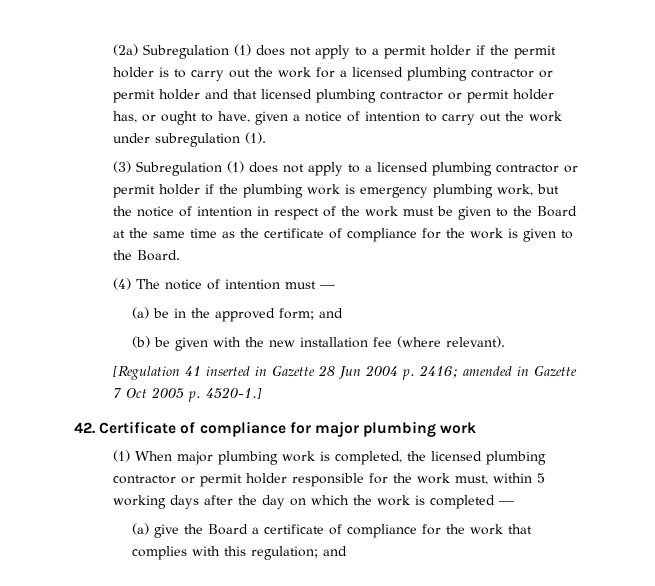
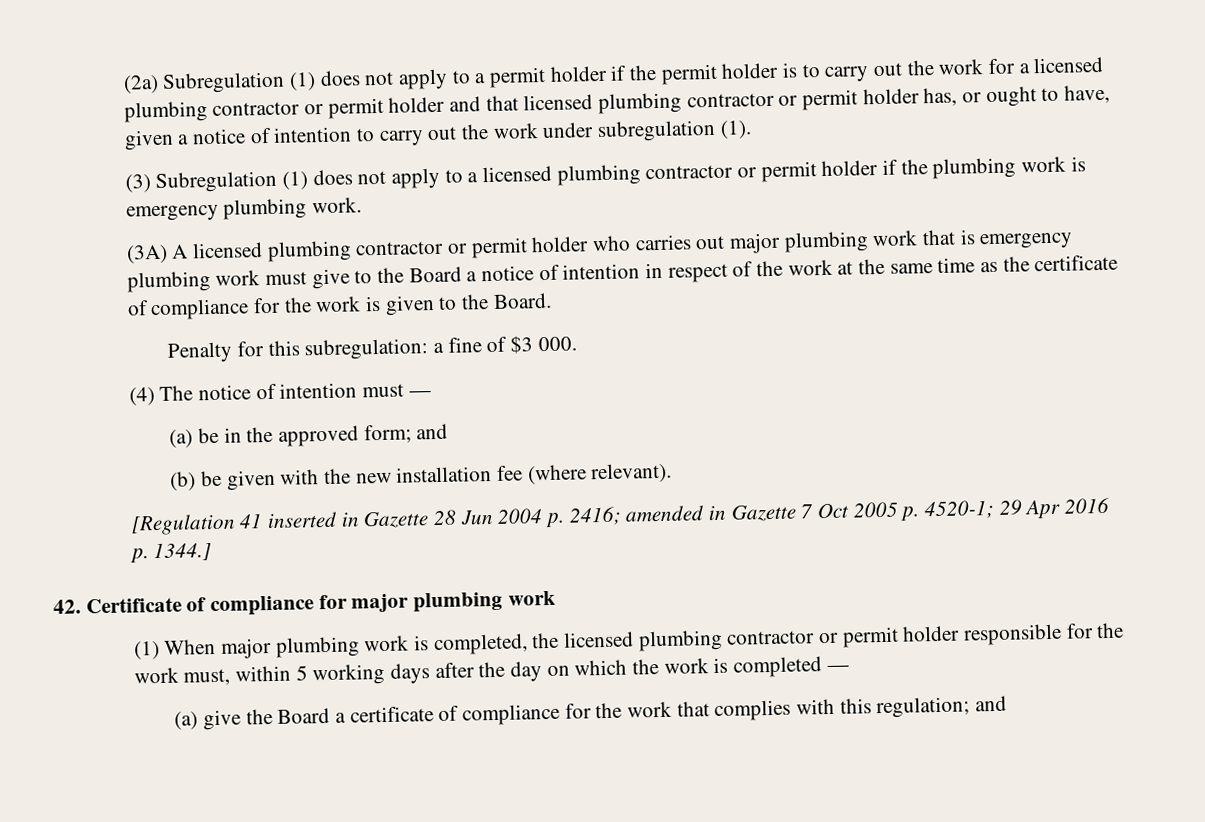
- (3) Subregulation (1) does not apply to a licensed plumbing contractor or permit holder if the plumbing work is emergency plumbing work, but the notice of intention in respect of the work must be given to the Board at the same time as the certificate of compliance for the work is given to the Board.
+ (3) Subregulation (1) does not apply to a licensed plumbing contractor or permit holder if the plumbing work is emergency plumbing work.
+ (3A) A licensed plumbing contractor or permit holder who carries out major plumbing work that is emergency plumbing work must give to the Board a notice of intention in respect of the work at the same time as the certificate of compliance for the work is given to the Board.
+ Penalty for this subregulation: a fine of $3 000.
- [Regulation 41 inserted in Gazette 28 Jun 2004 p. 2416; amended in Gazette 7 Oct 2005 p. 4520-1.]
+ [Regulation 41 inserted in Gazette 28 Jun 2004 p. 2416; amended in Gazette 7 Oct 2005 p. 4520-1; 29 Apr 2016 p. 1344.]

